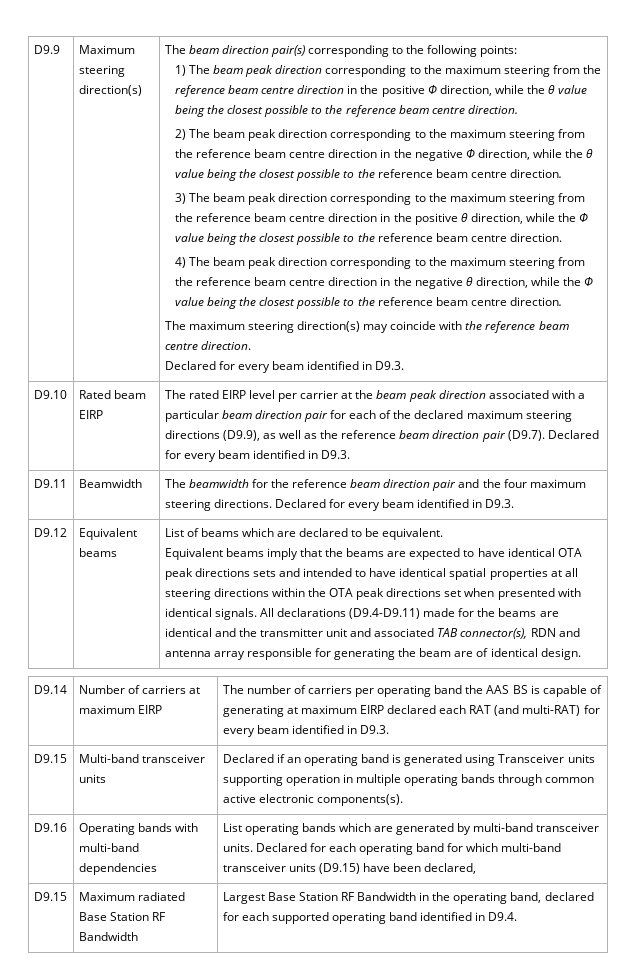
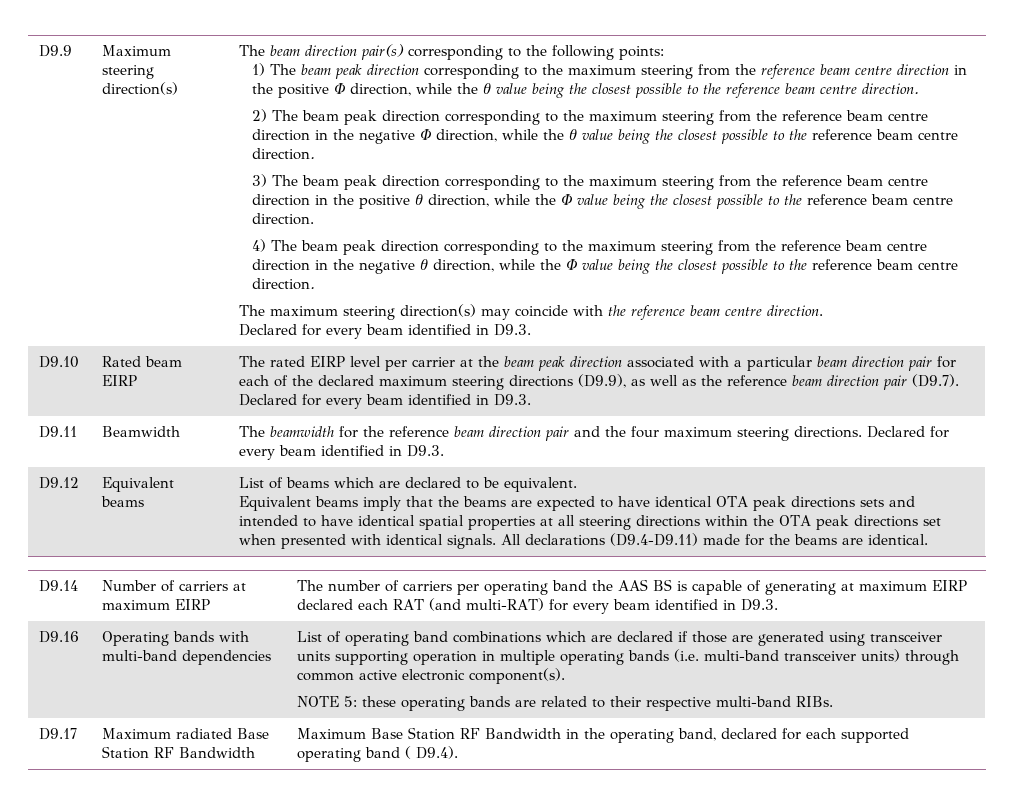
- All declarations (D9.4-D9.11) made for the beams are identical and the transmitter unit and associated TAB connector(s), RDN and antenna array responsible for generating the beam are of identical design.
+ All declarations (D9.4-D9.11) made for the beams are identical.
- D9.15 | Multi-band transceiver units | Declared if an operating band is generated using Transceiver units supporting operation in multiple operating bands through common active electronic components(s).
- List operating bands which are generated by multi-band transceiver units. Declared for each operating band for which multi-band transceiver units (D9.15) have been declared,
- D9.15 | Maximum radiated Base Station RF Bandwidth | Largest Base Station RF Bandwidth in the operating band, declared for each supported operating band identified in D9.4.
+ List of operating band combinations which are declared if those are generated using transceiver units supporting operation in multiple operating bands (i.e. multi-band transceiver units) through common active electronic component(s).
+ NOTE 5: these operating bands are related to their respective multi-band RIBs.
+ D9.17 | Maximum radiated Base Station RF Bandwidth | Maximum Base Station RF Bandwidth in the operating band, declared for each supported operating band ( D9.4).

